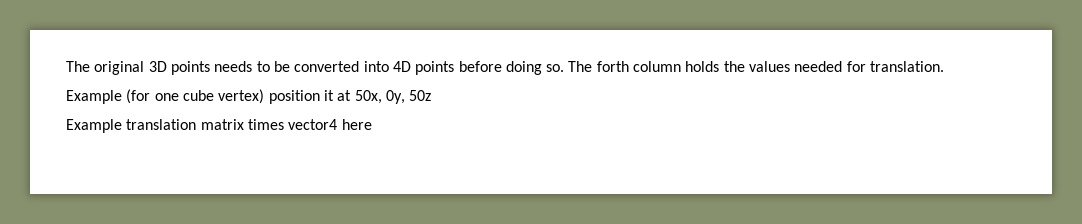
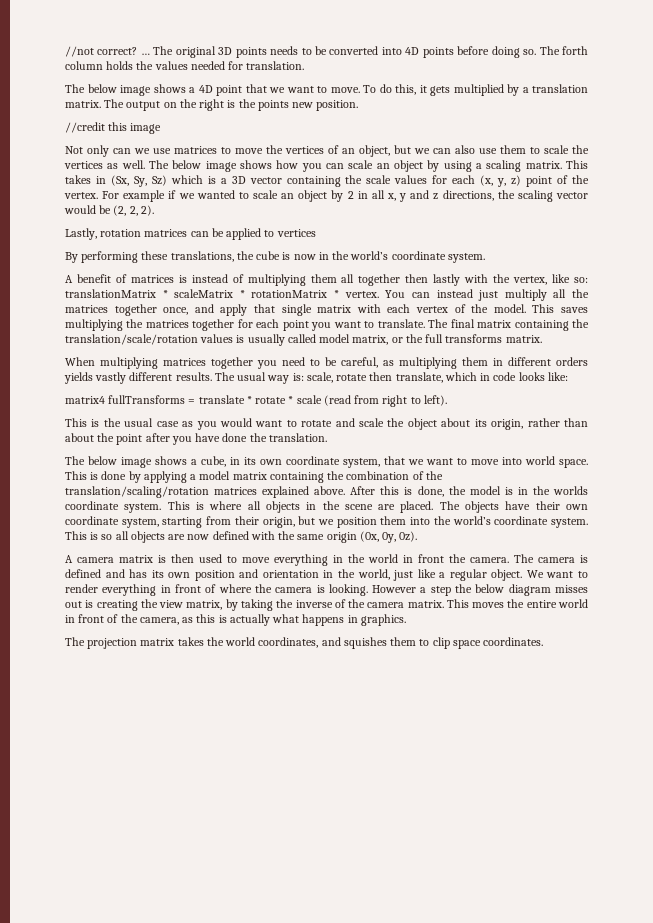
+ //not correct? …
- Example (for one cube vertex) position it at 50x, 0y, 50z
- Example translation matrix times vector4 here
+ The below image shows a 4D point that we want to move. To do this, it gets multiplied by a translation matrix. The output on the right is the points new position.
+ //credit this image
+ Not only can we use matrices to move the vertices of an object, but we can also use them to scale the vertices as well. The below image shows how you can scale an object by using a scaling matrix. This takes in (Sx, Sy, Sz) which is a 3D vector containing the scale values for each (x, y, z) point of the vertex. For example if we wanted to scale an object by 2 in all x, y and z directions, the scaling vector would be (2, 2, 2).
+ Lastly, rotation matrices can be applied to vertices
+ By performing these translations, the cube is now in the world’s coordinate system.
+ A benefit of matrices is instead of multiplying them all together then lastly with the vertex, like so: translationMatrix * scaleMatrix * rotationMatrix * vertex. You can instead just multiply all the matrices together once, and apply that single matrix with each vertex of the model. This saves multiplying the matrices together for each point you want to translate. The final matrix containing the translation/scale/rotation values is usually called model matrix, or the full transforms matrix.
+ When multiplying matrices together you need to be careful, as multiplying them in different orders yields vastly different results. The usual way is: scale, rotate then translate, which in code looks like:
+ matrix4 fullTransforms = translate * rotate * scale (read from right to left).
+ This is the usual case as you would want to rotate and scale the object about its origin, rather than about the point after you have done the translation.
+ The below image shows a cube, in its own coordinate system, that we want to move into world space. This is done by applying a model matrix containing the combination of the translation/scaling/rotation matrices explained above. After this is done, the model is in the worlds coordinate system. This is where all objects in the scene are placed. The objects have their own coordinate system, starting from their origin, but we position them into the world’s coordinate system. This is so all objects are now defined with the same origin (0x, 0y, 0z).
+ A camera matrix is then used to move everything in the world in front the camera. The camera is defined and has its own position and orientation in the world, just like a regular object. We want to render everything in front of where the camera is looking. However a step the below diagram misses out is creating the view matrix, by taking the inverse of the camera matrix. This moves the entire world in front of the camera, as this is actually what happens in graphics.
+ The projection matrix takes the world coordinates, and squishes them to clip space coordinates.

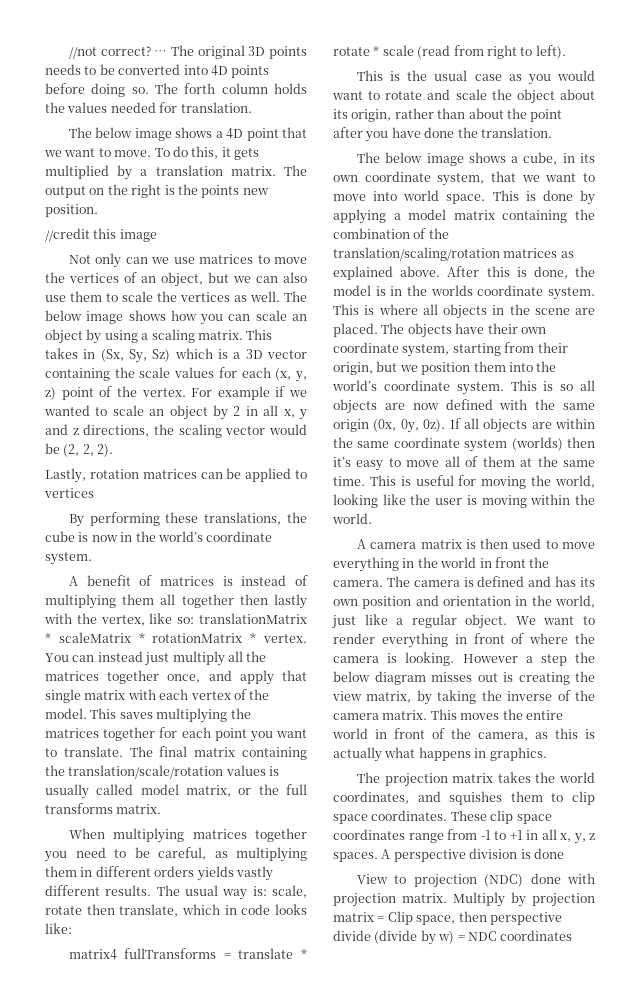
- This is done by applying a model matrix containing the combination of the translation/scaling/rotation matrices explained above.
+ This is done by applying a model matrix containing the combination of the translation/scaling/rotation matrices as explained above.
+ If all objects are within the same coordinate system (worlds) then it’s easy to move all of them at the same time. This is useful for moving the world, looking like the user is moving within the world.
+ These clip space coordinates range from -1 to +1 in all x, y, z spaces. A perspective division is done
+ View to projection (NDC) done with projection matrix. Multiply by projection matrix = Clip space, then perspective divide (divide by w) = NDC coordinates

